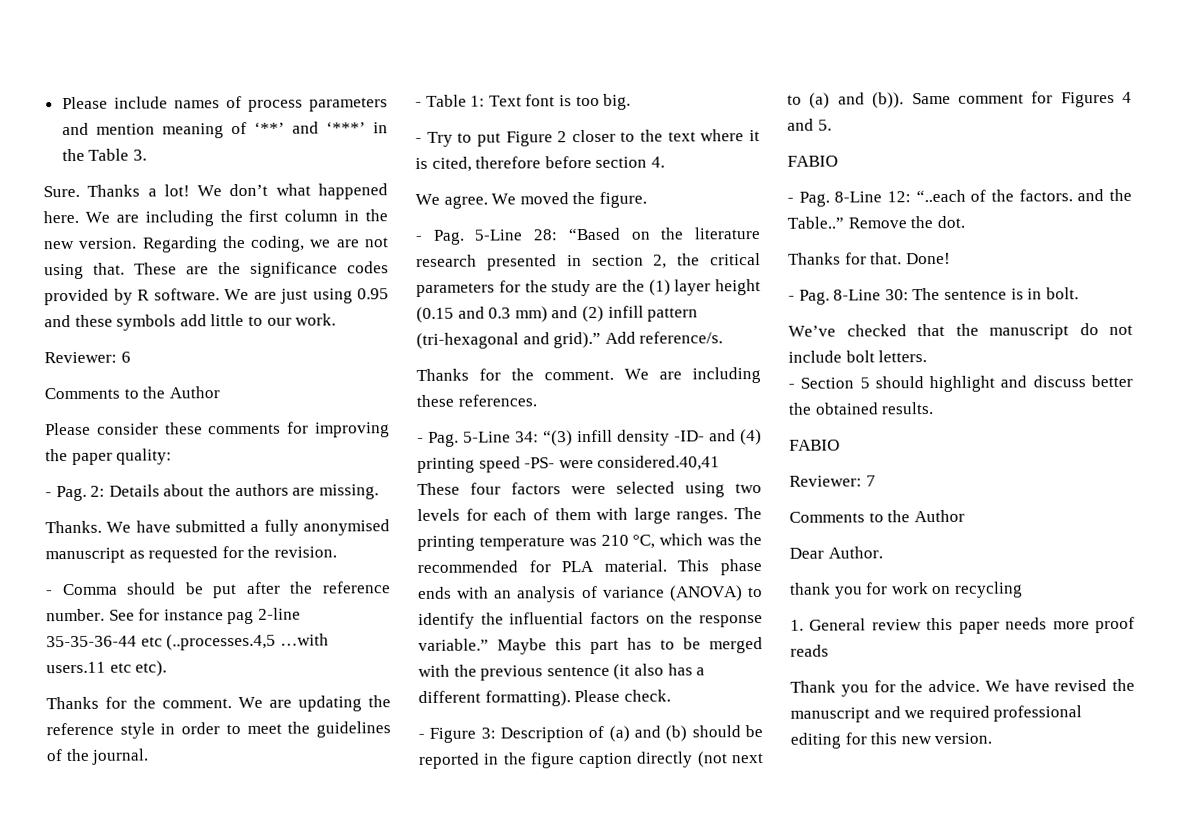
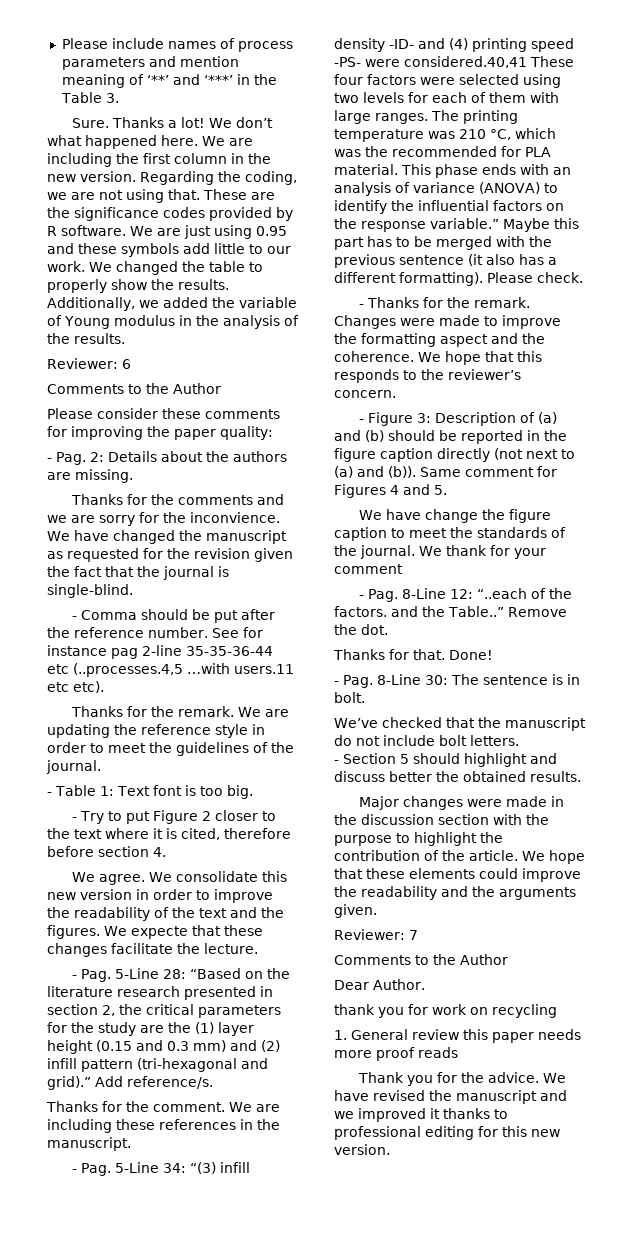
+ We changed the table to properly show the results. Additionally, we added the variable of Young modulus in the analysis of the results.
- Thanks. We have submitted a fully anonymised manuscript as requested for the revision.
+ Thanks for the comments and we are sorry for the inconvience. We have changed the manuscript as requested for the revision given the fact that the journal is single-blind.
  See for instance pag 2-line 35-35-36-44 etc (..processes.4,5 …with users.11 etc etc).
- Thanks for the comment.
+ Thanks for the remark.
- We moved the figure.
+ We consolidate this new version in order to improve the readability of the text and the figures. We expecte that these changes facilitate the lecture.
- We are including these references.
+ We are including these references in the manuscript.
+ - Thanks for the remark. Changes were made to improve the formatting aspect and the coherence. We hope that this responds to the reviewer’s concern.
  Same comment for Figures 4 and 5.
- FABIO
+ We have change the figure caption to meet the standards of the journal. We thank for your comment
  - Section 5 should highlight and discuss better the obtained results.
- FABIO
+ Major changes were made in the discussion section with the purpose to highlight the contribution of the article. We hope that these elements could improve the readability and the arguments given.
- We have revised the manuscript and we required professional editing for this new version.
+ We have revised the manuscript and we improved it thanks to professional editing for this new version.

